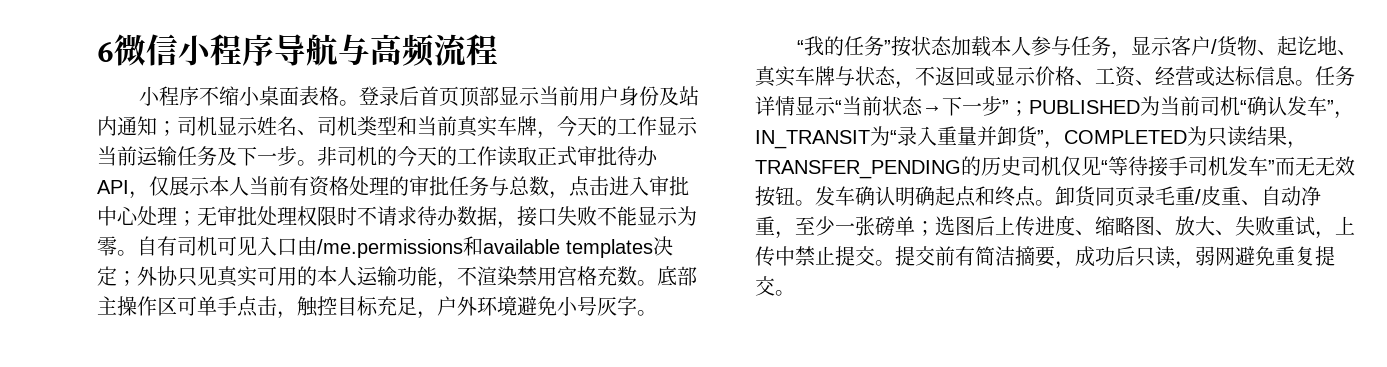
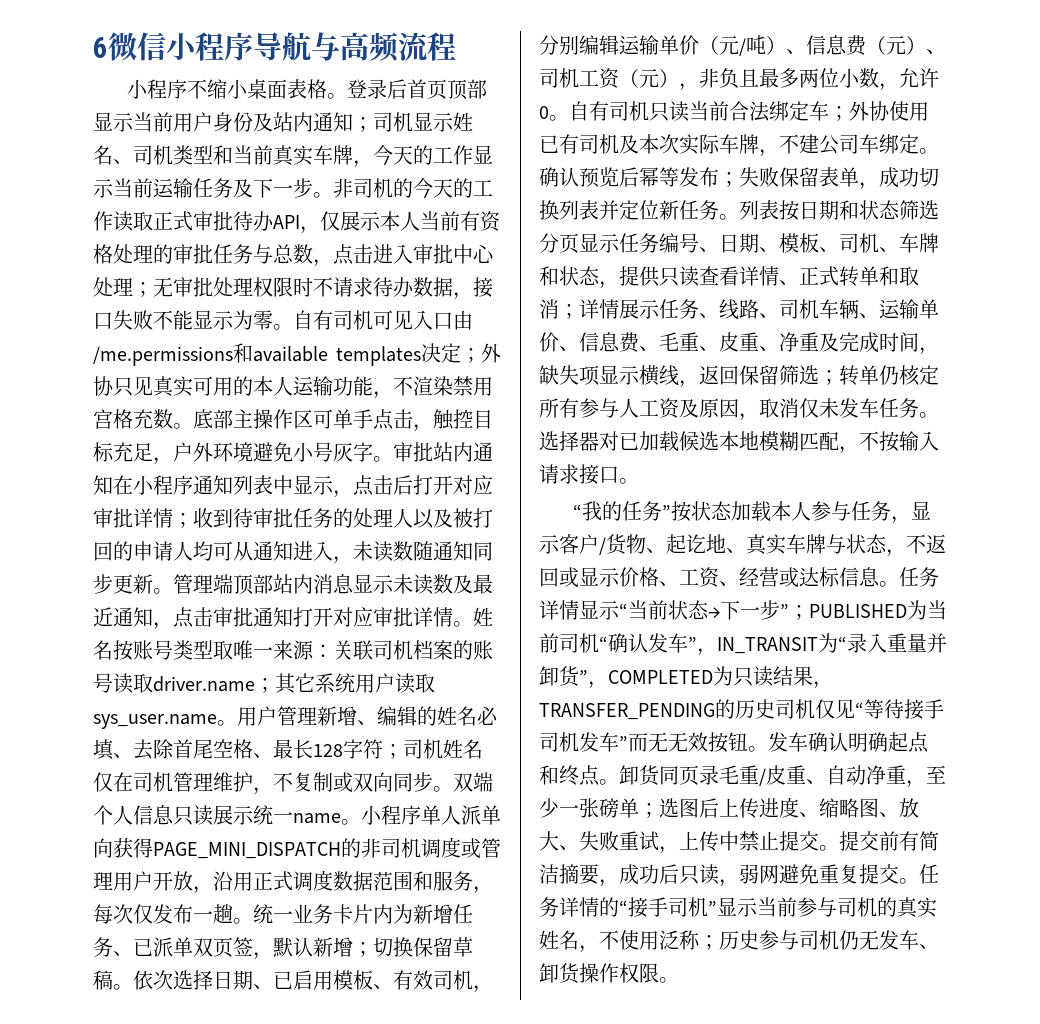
+ 审批站内通知在小程序通知列表中显示，点击后打开对应审批详情；收到待审批任务的处理人以及被打回的申请人均可从通知进入，未读数随通知同步更新。管理端顶部站内消息显示未读数及最近通知，点击审批通知打开对应审批详情。姓名按账号类型取唯一来源：关联司机档案的账号读取driver.name；其它系统用户读取sys_user.name。用户管理新增、编辑的姓名必填、去除首尾空格、最长128字符；司机姓名仅在司机管理维护，不复制或双向同步。双端个人信息只读展示统一name。小程序单人派单向获得PAGE_MINI_DISPATCH的非司机调度或管理用户开放，沿用正式调度数据范围和服务，每次仅发布一趟。统一业务卡片内为新增任务、已派单双页签，默认新增；切换保留草稿。依次选择日期、已启用模板、有效司机，分别编辑运输单价（元/吨）、信息费（元）、司机工资（元），非负且最多两位小数，允许0。自有司机只读当前合法绑定车；外协使用已有司机及本次实际车牌，不建公司车绑定。确认预览后幂等发布；失败保留表单，成功切换列表并定位新任务。列表按日期和状态筛选分页显示任务编号、日期、模板、司机、车牌和状态，提供只读查看详情、正式转单和取消；详情展示任务、线路、司机车辆、运输单价、信息费、毛重、皮重、净重及完成时间，缺失项显示横线，返回保留筛选；转单仍核定所有参与人工资及原因，取消仅未发车任务。选择器对已加载候选本地模糊匹配，不按输入请求接口。
+ 任务详情的“接手司机”显示当前参与司机的真实姓名，不使用泛称；历史参与司机仍无发车、卸货操作权限。

